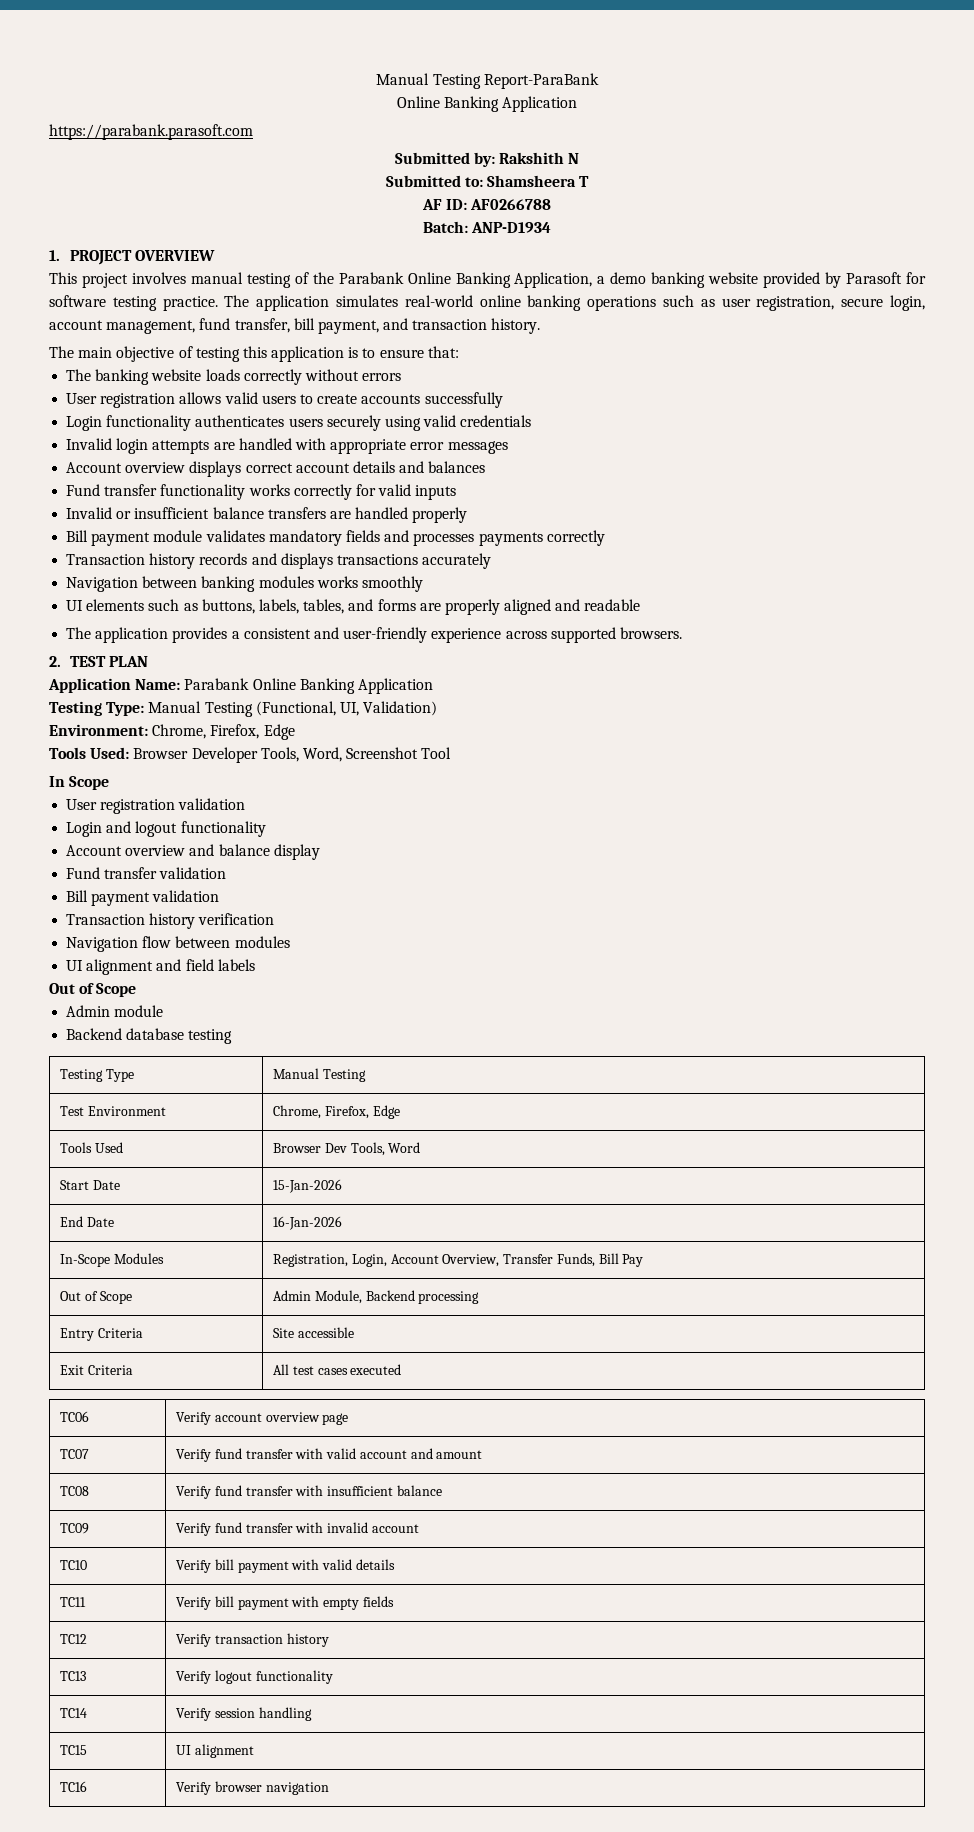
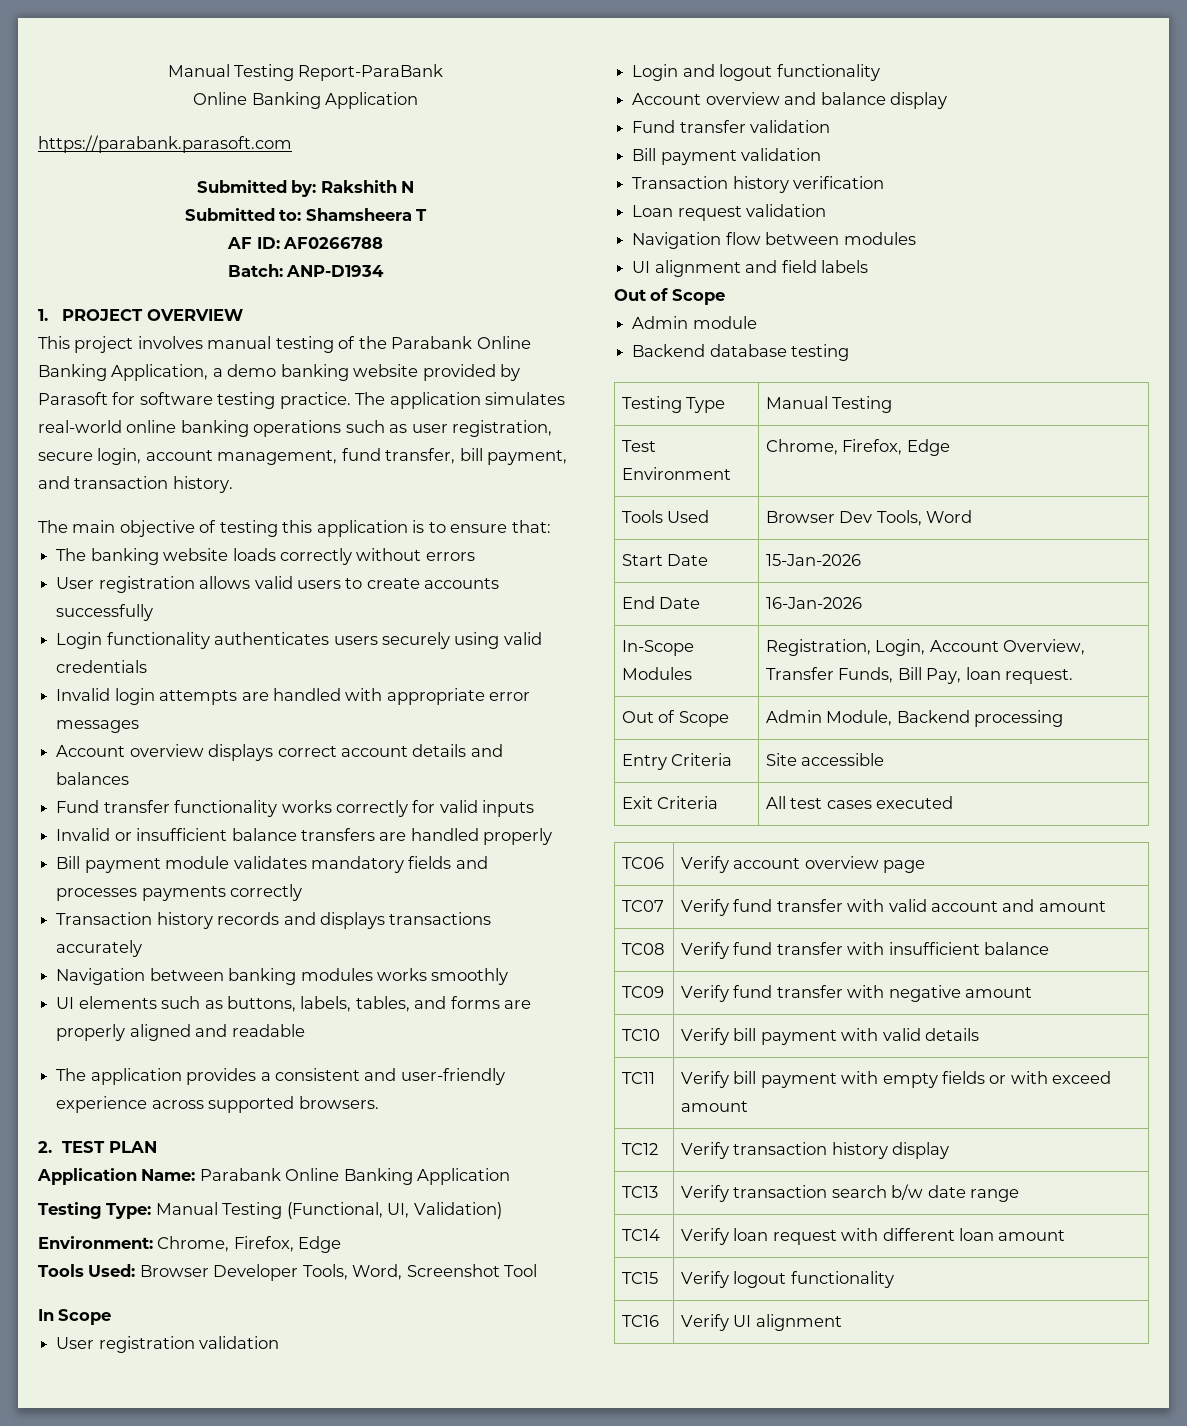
+ Loan request validation
- In-Scope Modules | Registration, Login, Account Overview, Transfer Funds, Bill Pay
+ In-Scope Modules | Registration, Login, Account Overview, Transfer Funds, Bill Pay, loan request.
- TC09 | Verify fund transfer with invalid account
+ TC09 | Verify fund transfer with negative amount
- TC11 | Verify bill payment with empty fields
+ TC11 | Verify bill payment with empty fields or with exceed amount
- TC12 | Verify transaction history
+ TC12 | Verify transaction history display
- TC13 | Verify logout functionality
- TC14 | Verify session handling
- TC15 | UI alignment
+ TC13 | Verify transaction search b/w date range
+ TC14 | Verify loan request with different loan amount
+ TC15 | Verify logout functionality
- TC16 | Verify browser navigation
+ TC16 | Verify UI alignment

